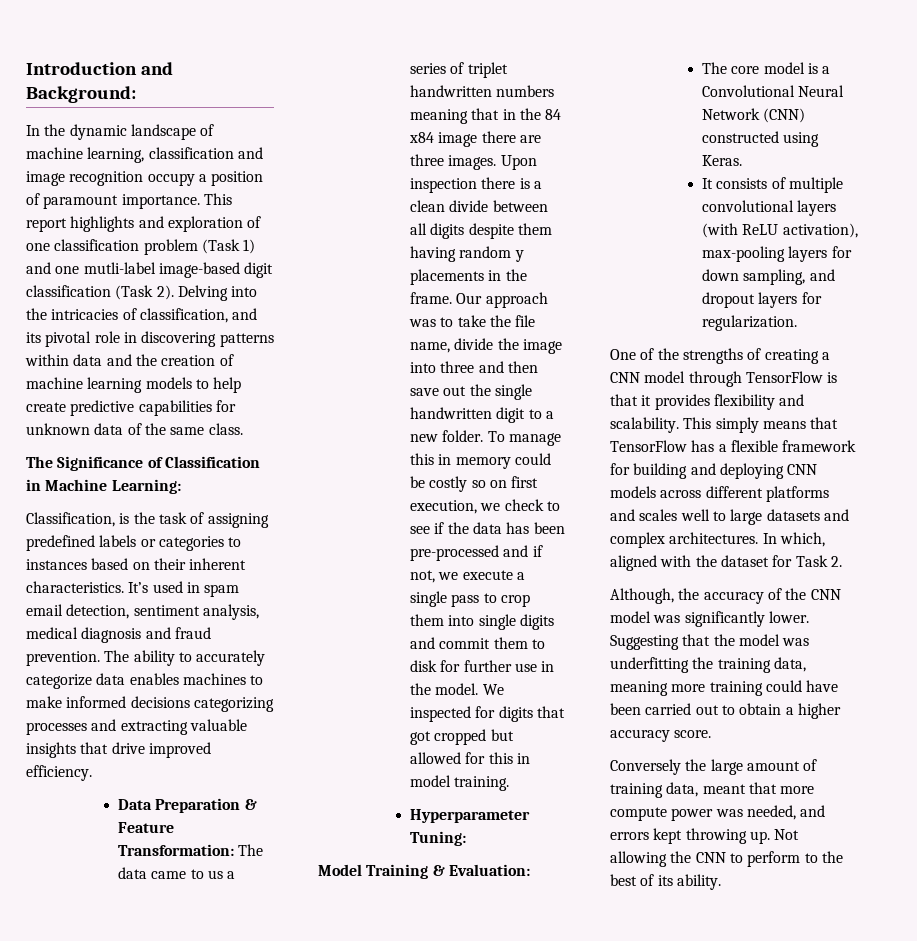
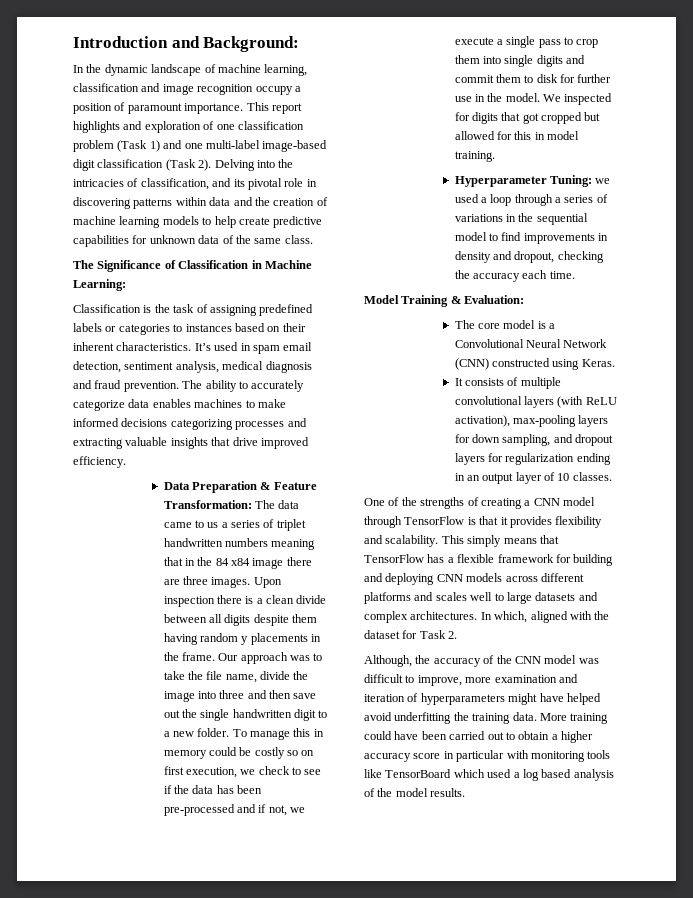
- This report highlights and exploration of one classification problem (Task 1) and one mutli-label image-based digit classification (Task 2).
+ This report highlights and exploration of one classification problem (Task 1) and one multi-label image-based digit classification (Task 2).
- Classification, is the task of assigning predefined labels or categories to instances based on their inherent characteristics.
+ Classification is the task of assigning predefined labels or categories to instances based on their inherent characteristics.
- Hyperparameter Tuning:
+ Hyperparameter Tuning: we used a loop through a series of variations in the sequential model to find improvements in density and dropout, checking the accuracy each time.
- It consists of multiple convolutional layers (with ReLU activation), max-pooling layers for down sampling, and dropout layers for regularization.
+ It consists of multiple convolutional layers (with ReLU activation), max-pooling layers for down sampling, and dropout layers for regularization ending in an output layer of 10 classes.
- Although, the accuracy of the CNN model was significantly lower. Suggesting that the model was underfitting the training data, meaning more training could have been carried out to obtain a higher accuracy score.
- Conversely the large amount of training data, meant that more compute power was needed, and errors kept throwing up. Not allowing the CNN to perform to the best of its ability.
+ Although, the accuracy of the CNN model was difficult to improve, more examination and iteration of hyperparameters might have helped avoid underfitting the training data. More training could have been carried out to obtain a higher accuracy score in particular with monitoring tools like TensorBoard which used a log based analysis of the model results.

